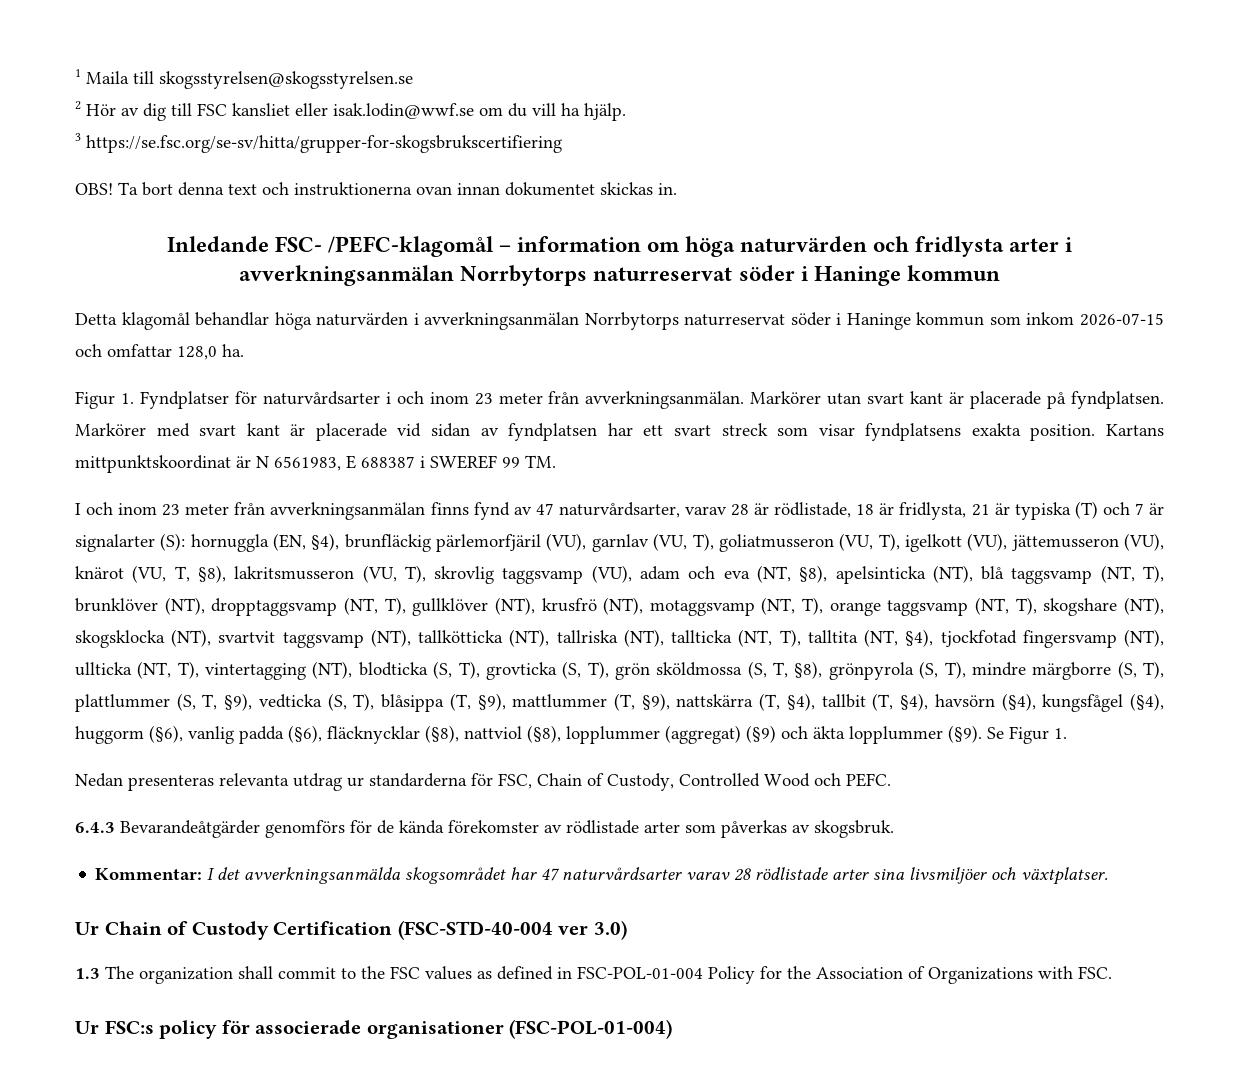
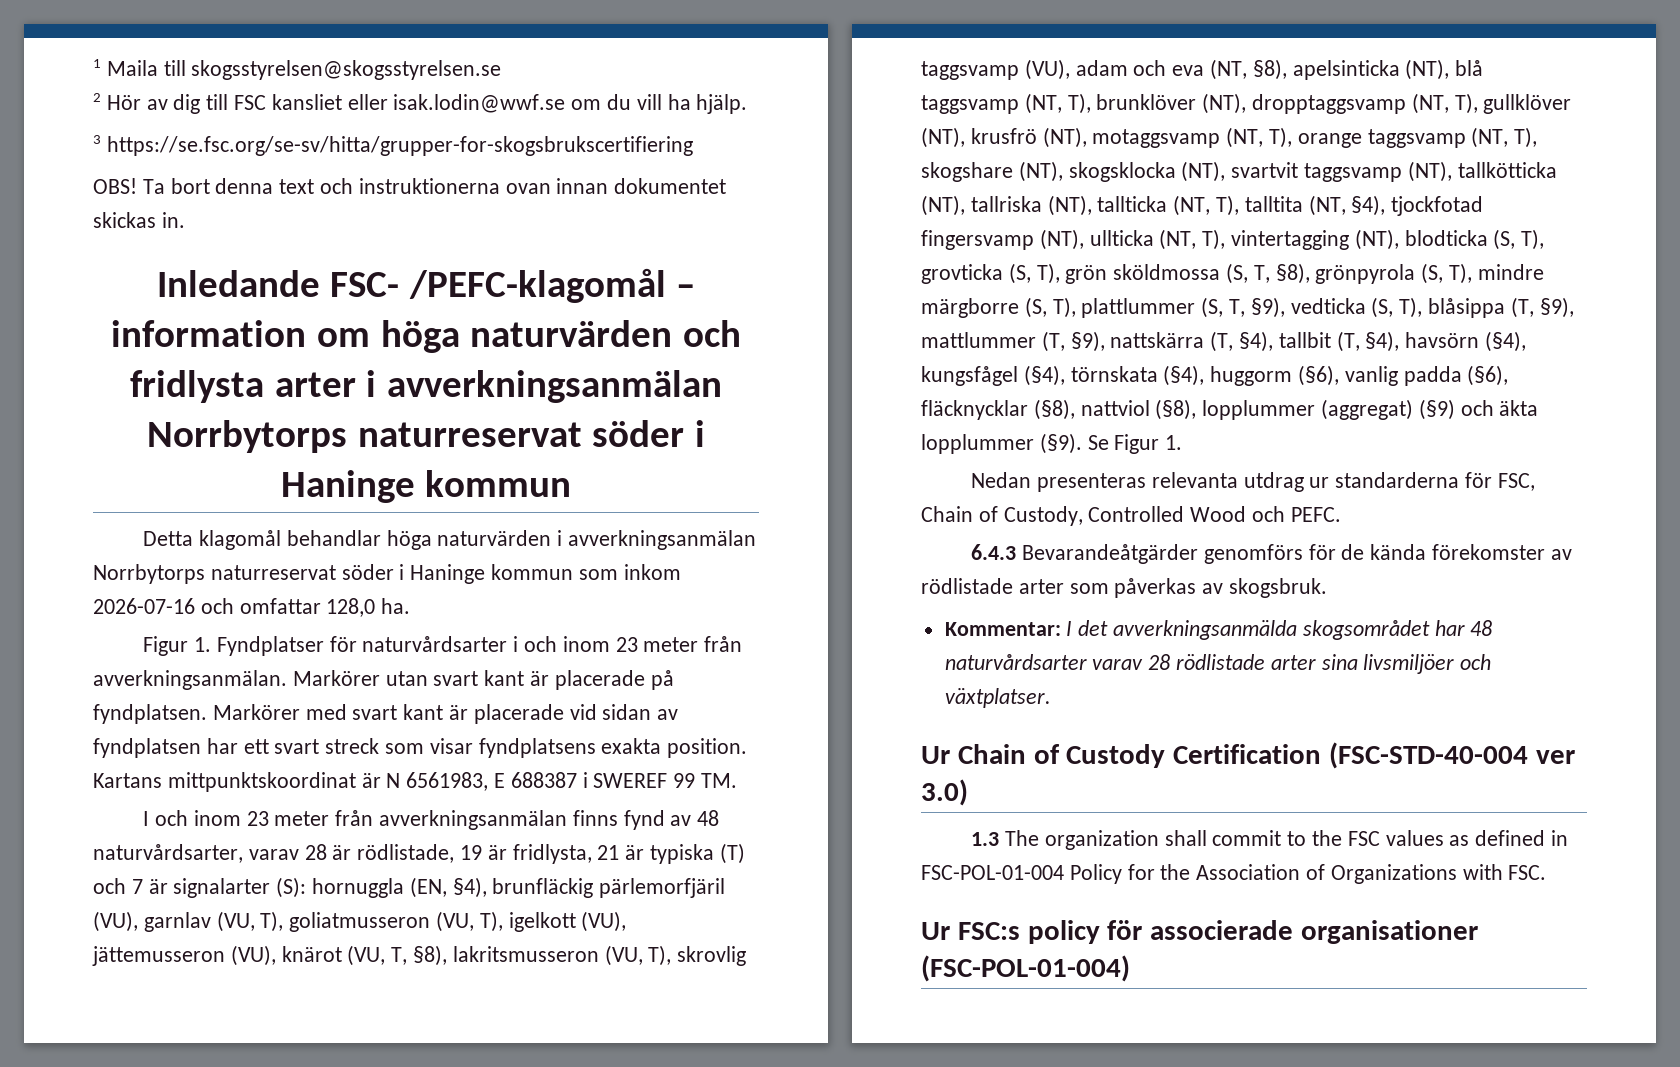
- Detta klagomål behandlar höga naturvärden i avverkningsanmälan Norrbytorps naturreservat söder i Haninge kommun som inkom 2026-07-15 och omfattar 128,0 ha.
+ Detta klagomål behandlar höga naturvärden i avverkningsanmälan Norrbytorps naturreservat söder i Haninge kommun som inkom 2026-07-16 och omfattar 128,0 ha.
- I och inom 23 meter från avverkningsanmälan finns fynd av 47 naturvårdsarter, varav 28 är rödlistade, 18 är fridlysta, 21 är typiska (T) och 7 är signalarter (S):
+ I och inom 23 meter från avverkningsanmälan finns fynd av 48 naturvårdsarter, varav 28 är rödlistade, 19 är fridlysta, 21 är typiska (T) och 7 är signalarter (S):
- hornuggla (EN, §4), brunfläckig pärlemorfjäril (VU), garnlav (VU, T), goliatmusseron (VU, T), igelkott (VU), jättemusseron (VU), knärot (VU, T, §8), lakritsmusseron (VU, T), skrovlig taggsvamp (VU), adam och eva (NT, §8), apelsinticka (NT), blå taggsvamp (NT, T), brunklöver (NT), dropptaggsvamp (NT, T), gullklöver (NT), krusfrö (NT), motaggsvamp (NT, T), orange taggsvamp (NT, T), skogshare (NT), skogsklocka (NT), svartvit taggsvamp (NT), tallkötticka (NT), tallriska (NT), tallticka (NT, T), talltita (NT, §4), tjockfotad fingersvamp (NT), ullticka (NT, T), vintertagging (NT), blodticka (S, T), grovticka (S, T), grön sköldmossa (S, T, §8), grönpyrola (S, T), mindre märgborre (S, T), plattlummer (S, T, §9), vedticka (S, T), blåsippa (T, §9), mattlummer (T, §9), nattskärra (T, §4), tallbit (T, §4), havsörn (§4), kungsfågel (§4), huggorm (§6), vanlig padda (§6), fläcknycklar (§8), nattviol (§8), lopplummer (aggregat) (§9) och äkta lopplummer (§9).
+ hornuggla (EN, §4), brunfläckig pärlemorfjäril (VU), garnlav (VU, T), goliatmusseron (VU, T), igelkott (VU), jättemusseron (VU), knärot (VU, T, §8), lakritsmusseron (VU, T), skrovlig taggsvamp (VU), adam och eva (NT, §8), apelsinticka (NT), blå taggsvamp (NT, T), brunklöver (NT), dropptaggsvamp (NT, T), gullklöver (NT), krusfrö (NT), motaggsvamp (NT, T), orange taggsvamp (NT, T), skogshare (NT), skogsklocka (NT), svartvit taggsvamp (NT), tallkötticka (NT), tallriska (NT), tallticka (NT, T), talltita (NT, §4), tjockfotad fingersvamp (NT), ullticka (NT, T), vintertagging (NT), blodticka (S, T), grovticka (S, T), grön sköldmossa (S, T, §8), grönpyrola (S, T), mindre märgborre (S, T), plattlummer (S, T, §9), vedticka (S, T), blåsippa (T, §9), mattlummer (T, §9), nattskärra (T, §4), tallbit (T, §4), havsörn (§4), kungsfågel (§4), törnskata (§4), huggorm (§6), vanlig padda (§6), fläcknycklar (§8), nattviol (§8), lopplummer (aggregat) (§9) och äkta lopplummer (§9).
- Kommentar: I det avverkningsanmälda skogsområdet har 47 naturvårdsarter varav 28 rödlistade arter sina livsmiljöer och växtplatser.
+ Kommentar: I det avverkningsanmälda skogsområdet har 48 naturvårdsarter varav 28 rödlistade arter sina livsmiljöer och växtplatser.

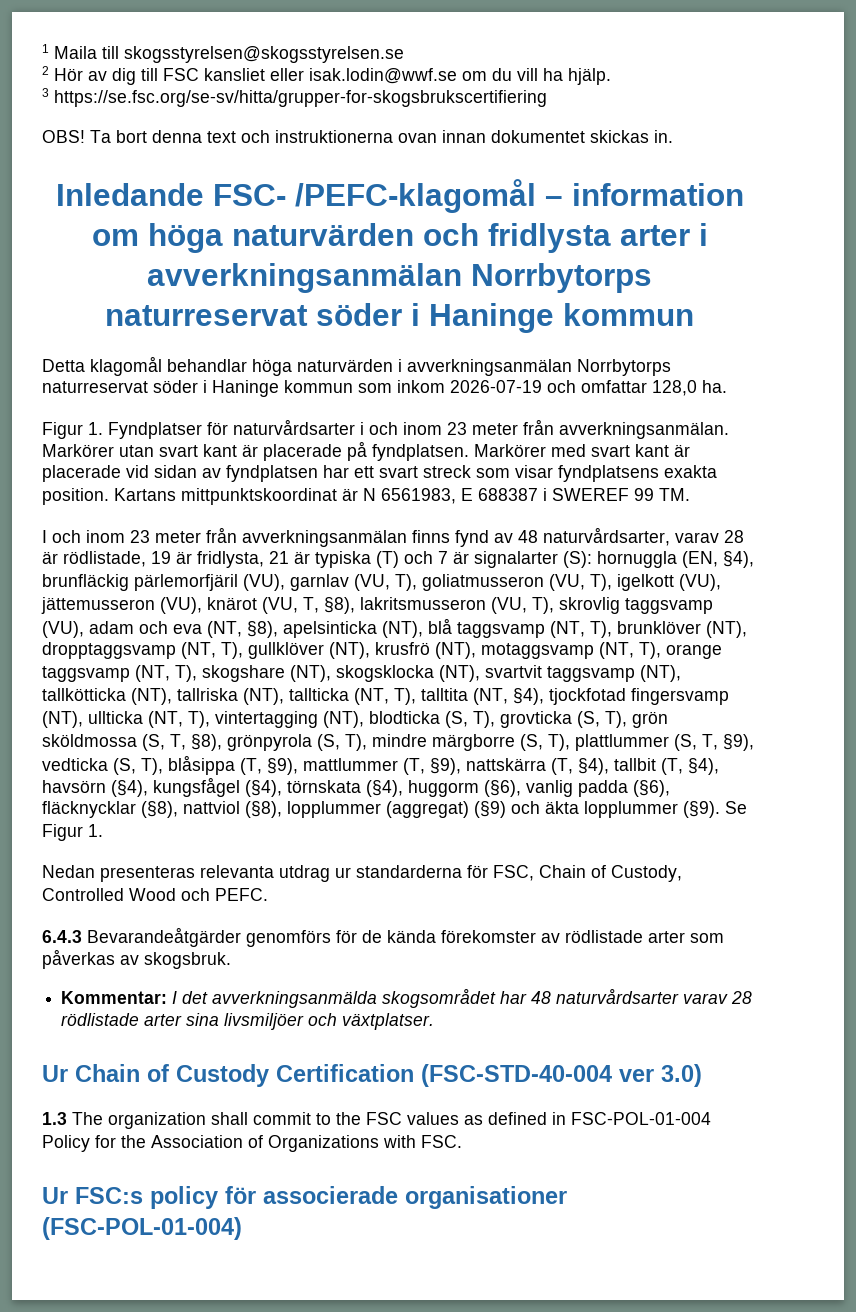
- Detta klagomål behandlar höga naturvärden i avverkningsanmälan Norrbytorps naturreservat söder i Haninge kommun som inkom 2026-07-16 och omfattar 128,0 ha.
+ Detta klagomål behandlar höga naturvärden i avverkningsanmälan Norrbytorps naturreservat söder i Haninge kommun som inkom 2026-07-19 och omfattar 128,0 ha.

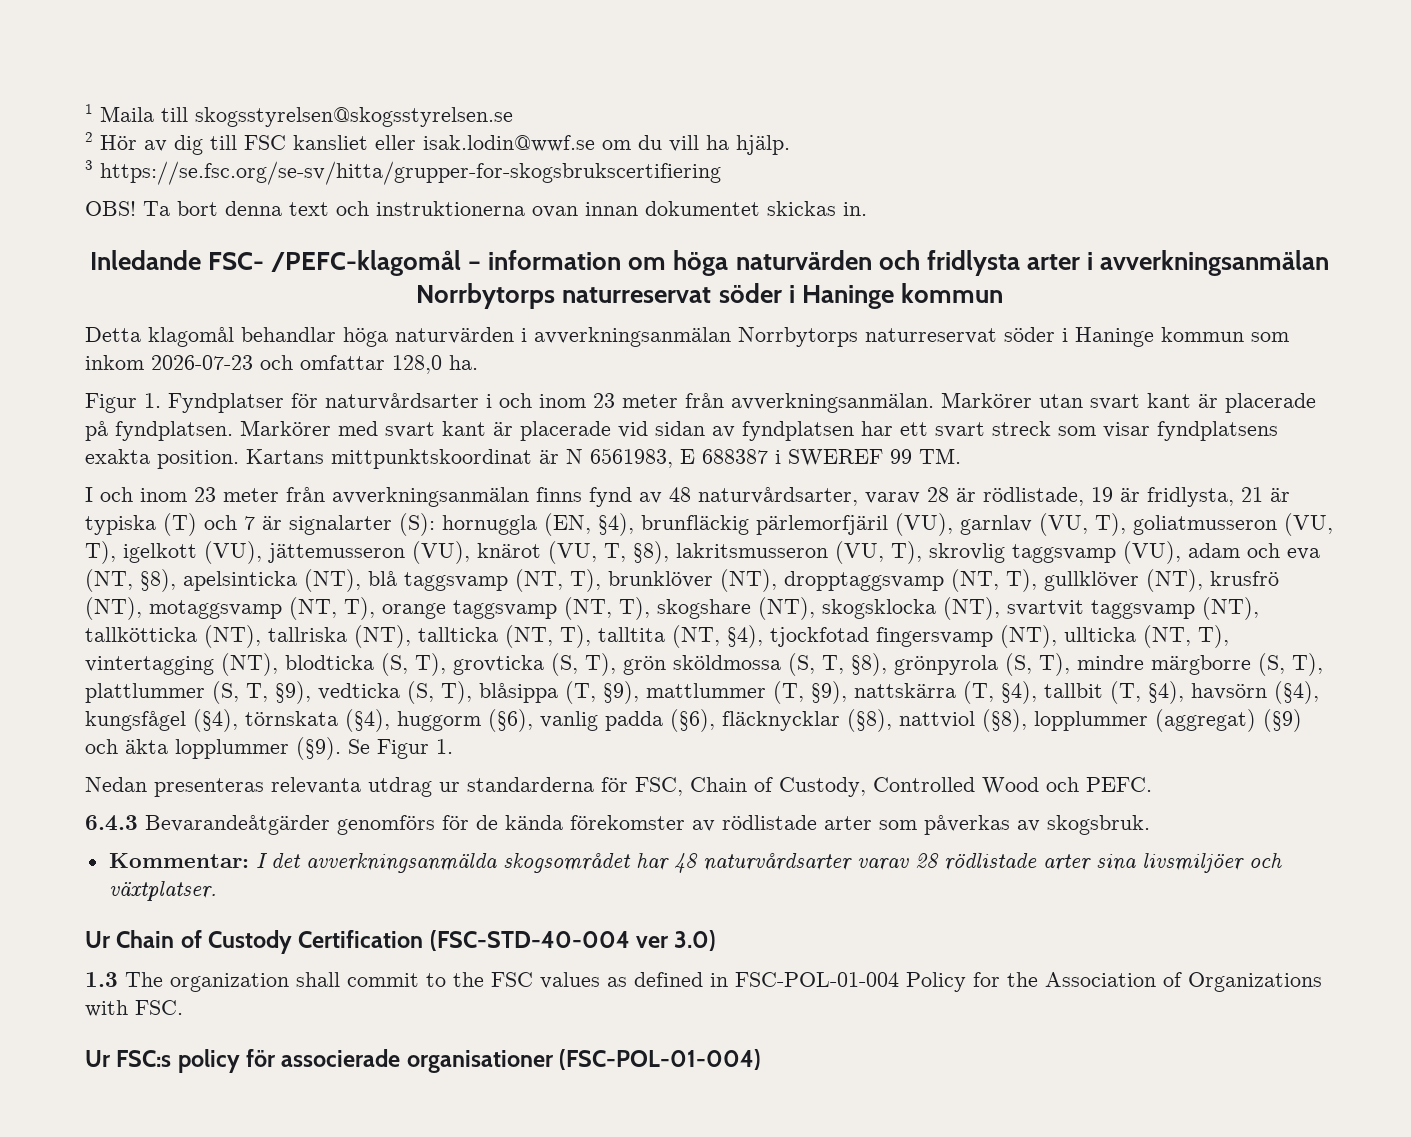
- Detta klagomål behandlar höga naturvärden i avverkningsanmälan Norrbytorps naturreservat söder i Haninge kommun som inkom 2026-07-19 och omfattar 128,0 ha.
+ Detta klagomål behandlar höga naturvärden i avverkningsanmälan Norrbytorps naturreservat söder i Haninge kommun som inkom 2026-07-23 och omfattar 128,0 ha.

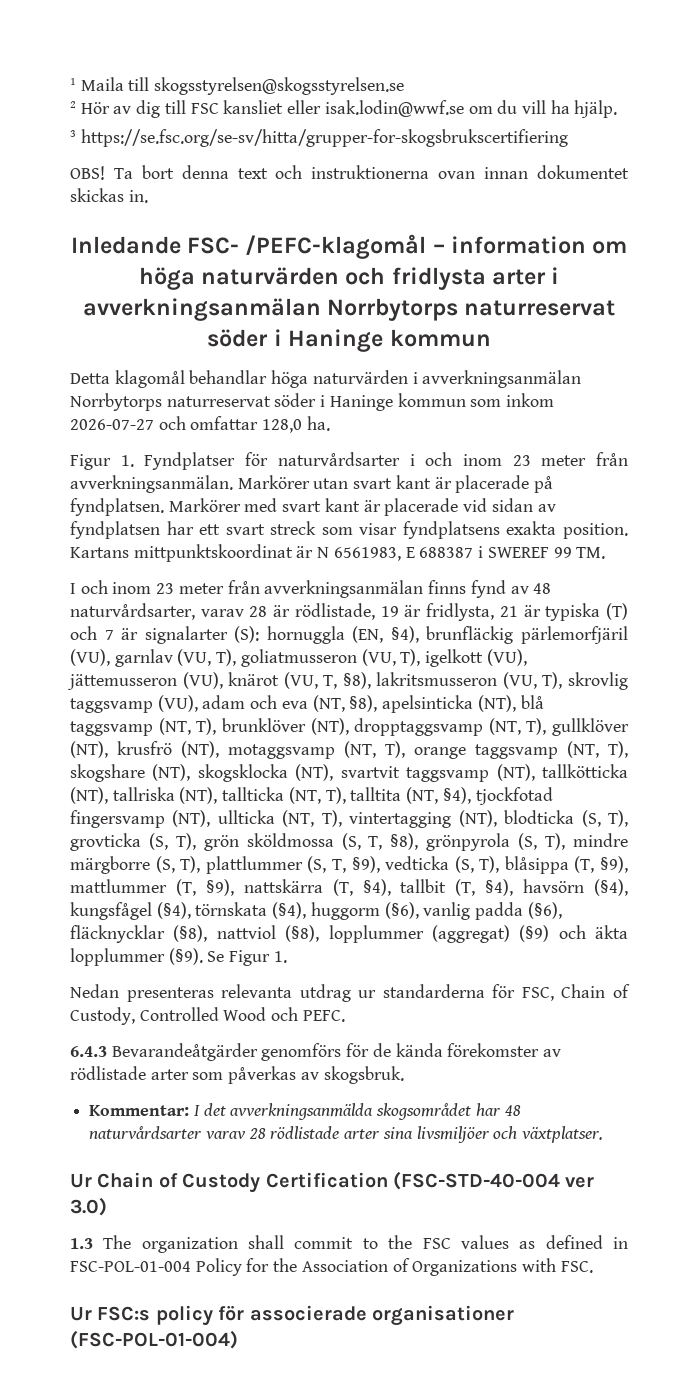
- Detta klagomål behandlar höga naturvärden i avverkningsanmälan Norrbytorps naturreservat söder i Haninge kommun som inkom 2026-07-23 och omfattar 128,0 ha.
+ Detta klagomål behandlar höga naturvärden i avverkningsanmälan Norrbytorps naturreservat söder i Haninge kommun som inkom 2026-07-27 och omfattar 128,0 ha.

